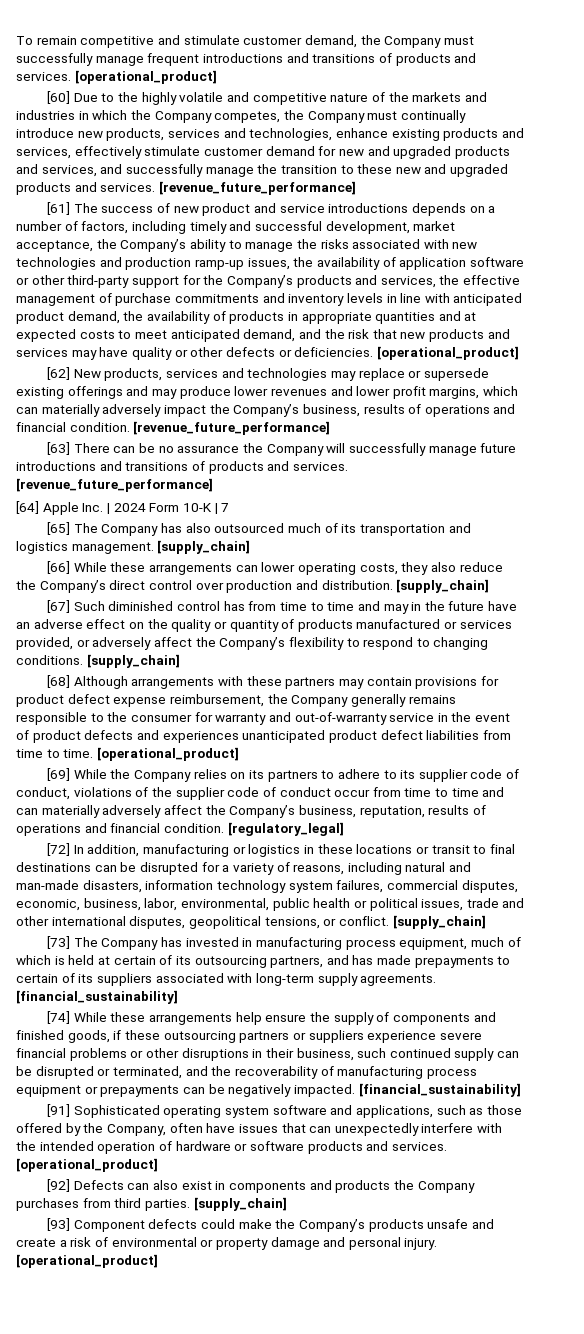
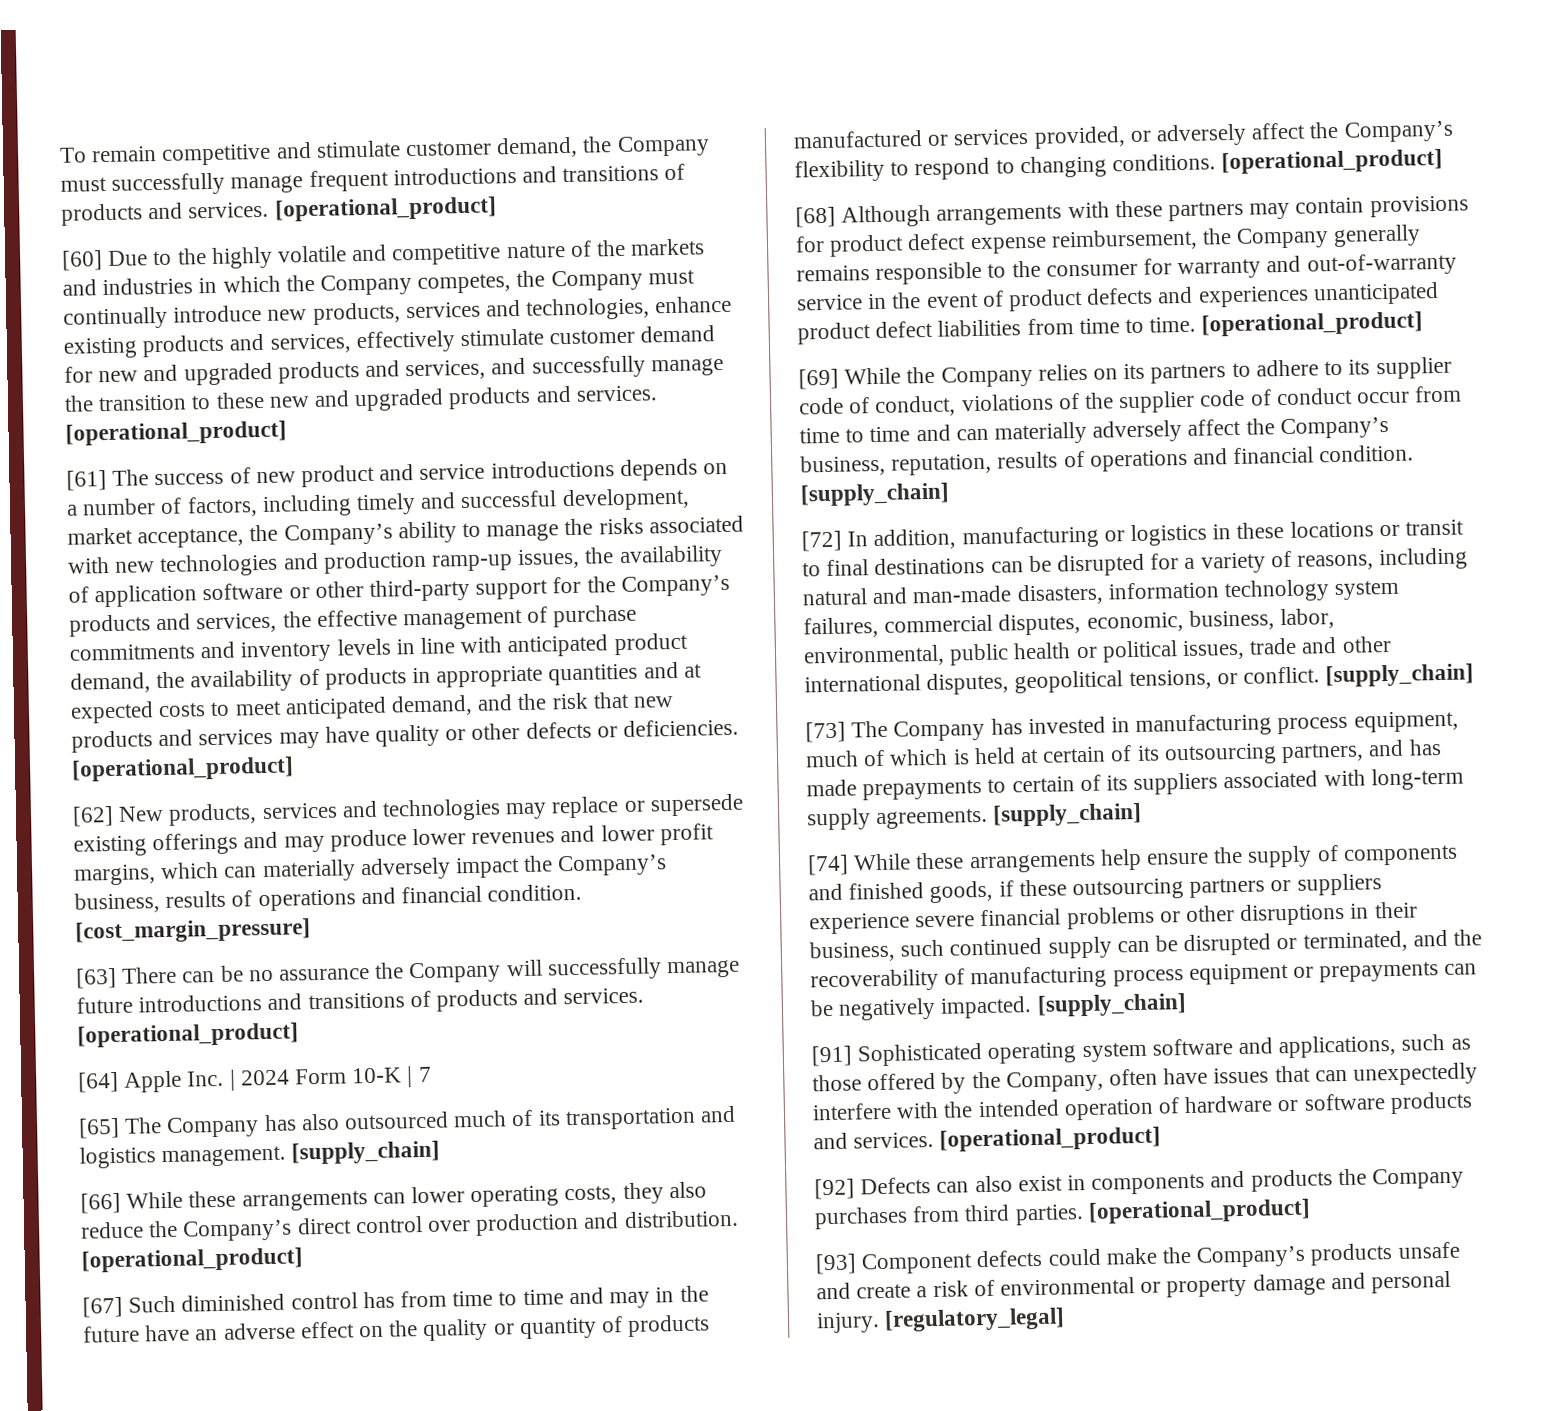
- [60] Due to the highly volatile and competitive nature of the markets and industries in which the Company competes, the Company must continually introduce new products, services and technologies, enhance existing products and services, effectively stimulate customer demand for new and upgraded products and services, and successfully manage the transition to these new and upgraded products and services. [revenue_future_performance]
+ [60] Due to the highly volatile and competitive nature of the markets and industries in which the Company competes, the Company must continually introduce new products, services and technologies, enhance existing products and services, effectively stimulate customer demand for new and upgraded products and services, and successfully manage the transition to these new and upgraded products and services. [operational_product]
- [62] New products, services and technologies may replace or supersede existing offerings and may produce lower revenues and lower profit margins, which can materially adversely impact the Company’s business, results of operations and financial condition. [revenue_future_performance]
+ [62] New products, services and technologies may replace or supersede existing offerings and may produce lower revenues and lower profit margins, which can materially adversely impact the Company’s business, results of operations and financial condition. [cost_margin_pressure]
- [63] There can be no assurance the Company will successfully manage future introductions and transitions of products and services. [revenue_future_performance]
+ [63] There can be no assurance the Company will successfully manage future introductions and transitions of products and services. [operational_product]
- [66] While these arrangements can lower operating costs, they also reduce the Company’s direct control over production and distribution. [supply_chain]
+ [66] While these arrangements can lower operating costs, they also reduce the Company’s direct control over production and distribution. [operational_product]
- [67] Such diminished control has from time to time and may in the future have an adverse effect on the quality or quantity of products manufactured or services provided, or adversely affect the Company’s flexibility to respond to changing conditions. [supply_chain]
+ [67] Such diminished control has from time to time and may in the future have an adverse effect on the quality or quantity of products manufactured or services provided, or adversely affect the Company’s flexibility to respond to changing conditions. [operational_product]
- [69] While the Company relies on its partners to adhere to its supplier code of conduct, violations of the supplier code of conduct occur from time to time and can materially adversely affect the Company’s business, reputation, results of operations and financial condition. [regulatory_legal]
+ [69] While the Company relies on its partners to adhere to its supplier code of conduct, violations of the supplier code of conduct occur from time to time and can materially adversely affect the Company’s business, reputation, results of operations and financial condition. [supply_chain]
- [73] The Company has invested in manufacturing process equipment, much of which is held at certain of its outsourcing partners, and has made prepayments to certain of its suppliers associated with long-term supply agreements. [financial_sustainability]
+ [73] The Company has invested in manufacturing process equipment, much of which is held at certain of its outsourcing partners, and has made prepayments to certain of its suppliers associated with long-term supply agreements. [supply_chain]
- [74] While these arrangements help ensure the supply of components and finished goods, if these outsourcing partners or suppliers experience severe financial problems or other disruptions in their business, such continued supply can be disrupted or terminated, and the recoverability of manufacturing process equipment or prepayments can be negatively impacted. [financial_sustainability]
+ [74] While these arrangements help ensure the supply of components and finished goods, if these outsourcing partners or suppliers experience severe financial problems or other disruptions in their business, such continued supply can be disrupted or terminated, and the recoverability of manufacturing process equipment or prepayments can be negatively impacted. [supply_chain]
- [92] Defects can also exist in components and products the Company purchases from third parties. [supply_chain]
+ [92] Defects can also exist in components and products the Company purchases from third parties. [operational_product]
- [93] Component defects could make the Company’s products unsafe and create a risk of environmental or property damage and personal injury. [operational_product]
+ [93] Component defects could make the Company’s products unsafe and create a risk of environmental or property damage and personal injury. [regulatory_legal]

